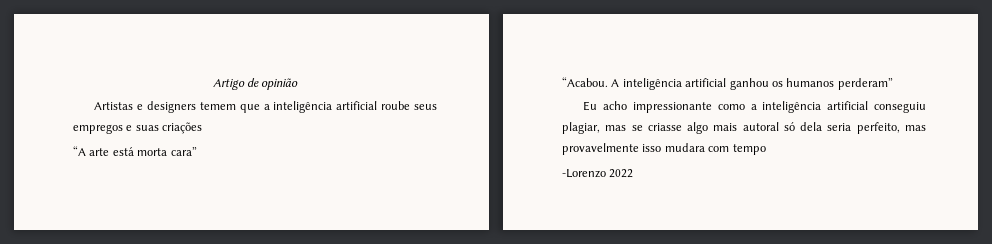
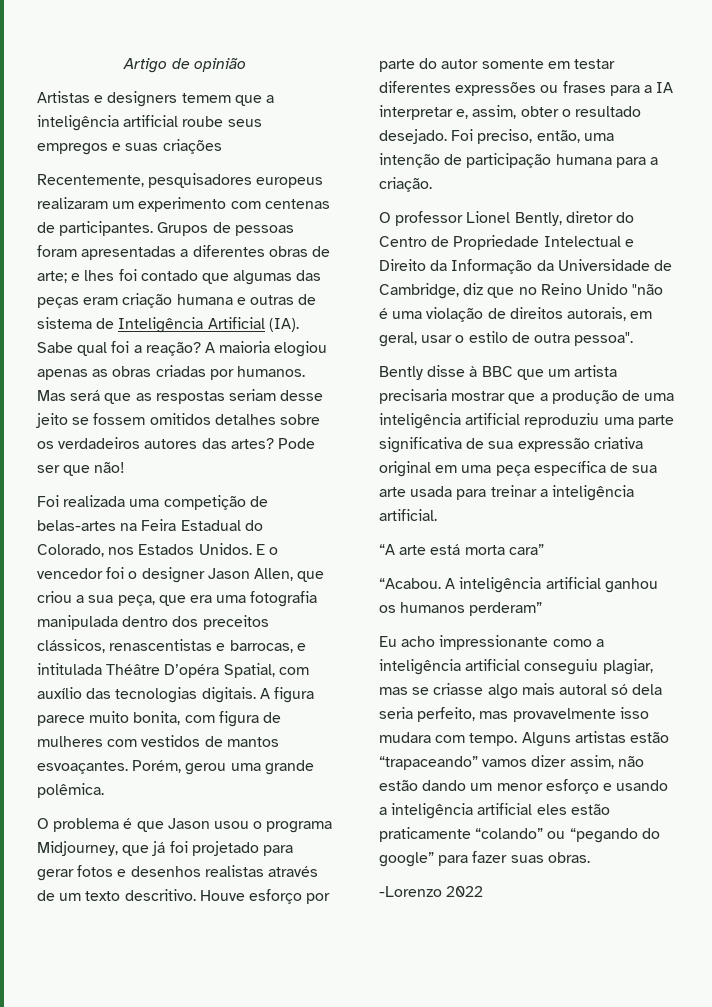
+ Recentemente, pesquisadores europeus realizaram um experimento com centenas de participantes. Grupos de pessoas foram apresentadas a diferentes obras de arte; e lhes foi contado que algumas das peças eram criação humana e outras de sistema de Inteligência Artificial (IA). Sabe qual foi a reação? A maioria elogiou apenas as obras criadas por humanos. Mas será que as respostas seriam desse jeito se fossem omitidos detalhes sobre os verdadeiros autores das artes? Pode ser que não!
+ Foi realizada uma competição de belas-artes na Feira Estadual do Colorado, nos Estados Unidos. E o vencedor foi o designer Jason Allen, que criou a sua peça, que era uma fotografia manipulada dentro dos preceitos clássicos, renascentistas e barrocas, e intitulada Théâtre D’opéra Spatial, com auxílio das tecnologias digitais. A figura parece muito bonita, com figura de mulheres com vestidos de mantos esvoaçantes. Porém, gerou uma grande polêmica.
+ O problema é que Jason usou o programa Midjourney, que já foi projetado para gerar fotos e desenhos realistas através de um texto descritivo. Houve esforço por parte do autor somente em testar diferentes expressões ou frases para a IA interpretar e, assim, obter o resultado desejado. Foi preciso, então, uma intenção de participação humana para a criação.
+ O professor Lionel Bently, diretor do Centro de Propriedade Intelectual e Direito da Informação da Universidade de Cambridge, diz que no Reino Unido "não é uma violação de direitos autorais, em geral, usar o estilo de outra pessoa".
+ Bently disse à BBC que um artista precisaria mostrar que a produção de uma inteligência artificial reproduziu uma parte significativa de sua expressão criativa original em uma peça específica de sua arte usada para treinar a inteligência artificial.
- Eu acho impressionante como a inteligência artificial conseguiu plagiar, mas se criasse algo mais autoral só dela seria perfeito, mas provavelmente isso mudara com tempo
+ Eu acho impressionante como a inteligência artificial conseguiu plagiar, mas se criasse algo mais autoral só dela seria perfeito, mas provavelmente isso mudara com tempo. Alguns artistas estão “trapaceando” vamos dizer assim, não estão dando um menor esforço e usando a inteligência artificial eles estão praticamente “colando” ou “pegando do google” para fazer suas obras.

